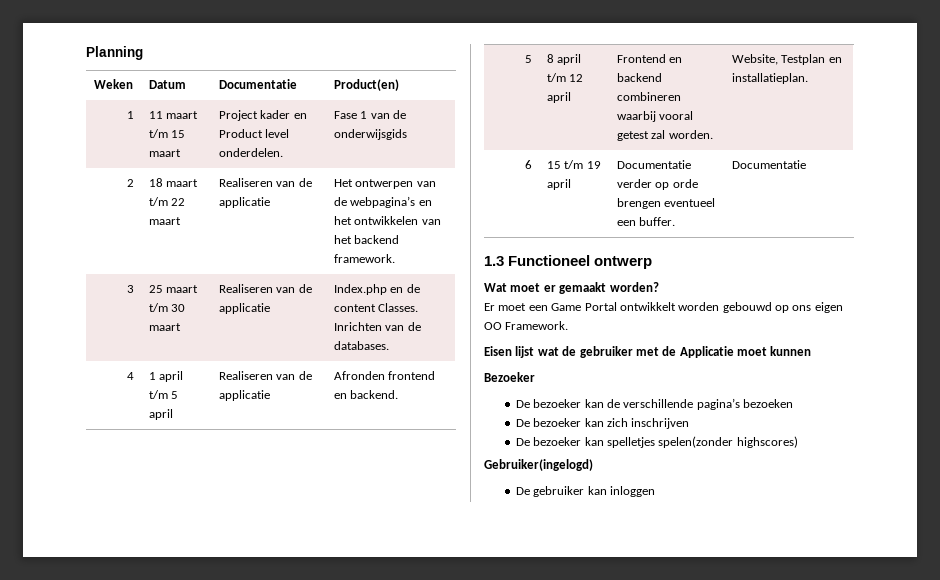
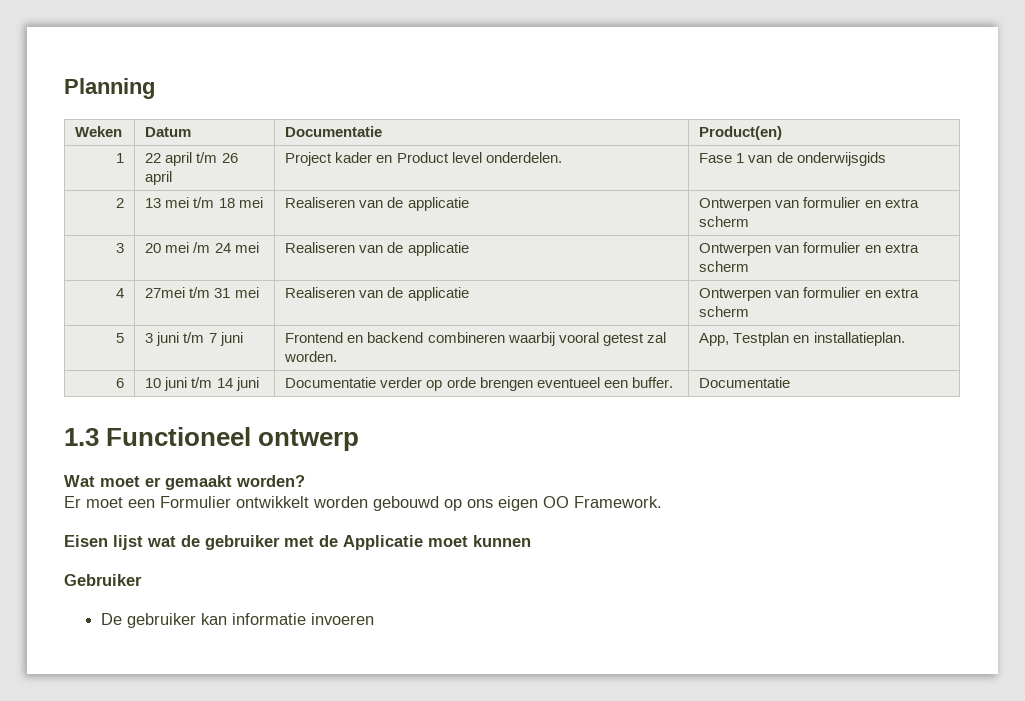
- 1 | 11 maart t/m 15 maart | Project kader en Product level onderdelen. | Fase 1 van de onderwijsgids
+ 1 | 22 april t/m 26 april | Project kader en Product level onderdelen. | Fase 1 van de onderwijsgids
- 2 | 18 maart t/m 22 maart | Realiseren van de applicatie | Het ontwerpen van de webpagina’s en het ontwikkelen van het backend framework.
- 3 | 25 maart t/m 30 maart | Realiseren van de applicatie | Index.php en de content Classes. Inrichten van de databases.
- 4 | 1 april t/m 5 april | Realiseren van de applicatie | Afronden frontend en backend.
- 5 | 8 april t/m 12 april | Frontend en backend combineren waarbij vooral getest zal worden. | Website, Testplan en installatieplan.
+ 2 | 13 mei t/m 18 mei | Realiseren van de applicatie | Ontwerpen van formulier en extra scherm
+ 3 | 20 mei /m 24 mei | Realiseren van de applicatie | Ontwerpen van formulier en extra scherm
+ 4 | 27mei t/m 31 mei | Realiseren van de applicatie | Ontwerpen van formulier en extra scherm
+ 5 | 3 juni t/m 7 juni | Frontend en backend combineren waarbij vooral getest zal worden. | App, Testplan en installatieplan.
- 6 | 15 t/m 19 april | Documentatie verder op orde brengen eventueel een buffer. | Documentatie
+ 6 | 10 juni t/m 14 juni | Documentatie verder op orde brengen eventueel een buffer. | Documentatie
- Er moet een Game Portal ontwikkelt worden gebouwd op ons eigen OO Framework.
+ Er moet een Formulier ontwikkelt worden gebouwd op ons eigen OO Framework.
- Bezoeker
- De bezoeker kan de verschillende pagina’s bezoeken
- De bezoeker kan zich inschrijven
- De bezoeker kan spelletjes spelen(zonder highscores)
- Gebruiker(ingelogd)
+ Gebruiker
- De gebruiker kan inloggen
+ De gebruiker kan informatie invoeren

